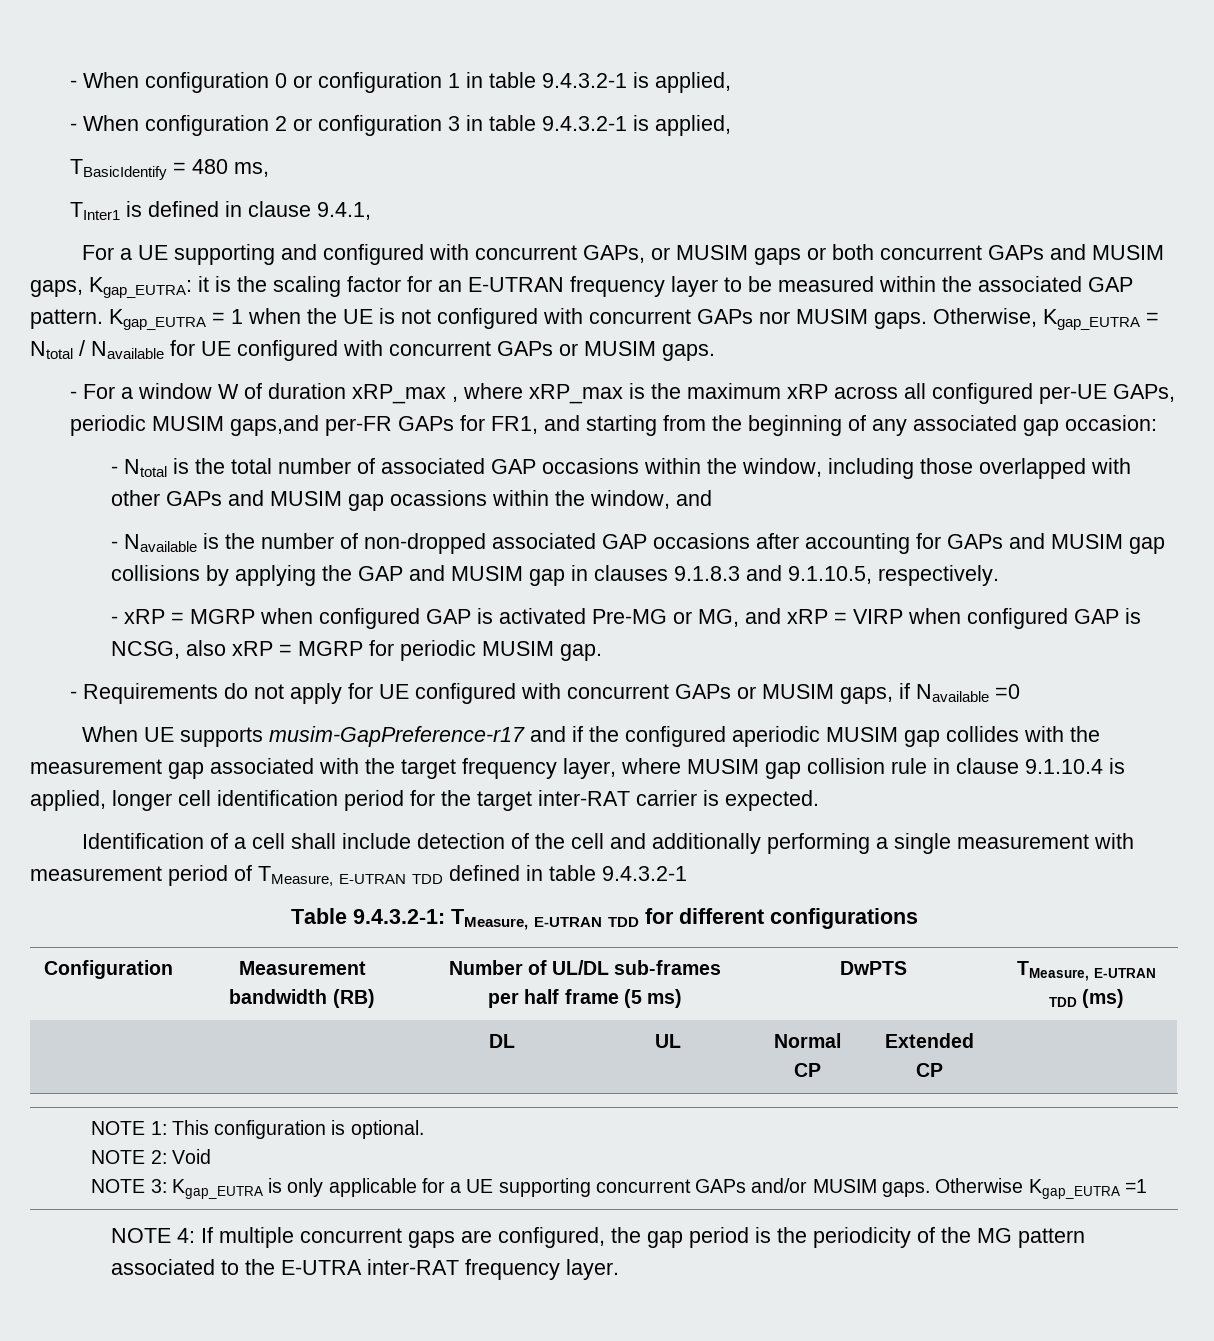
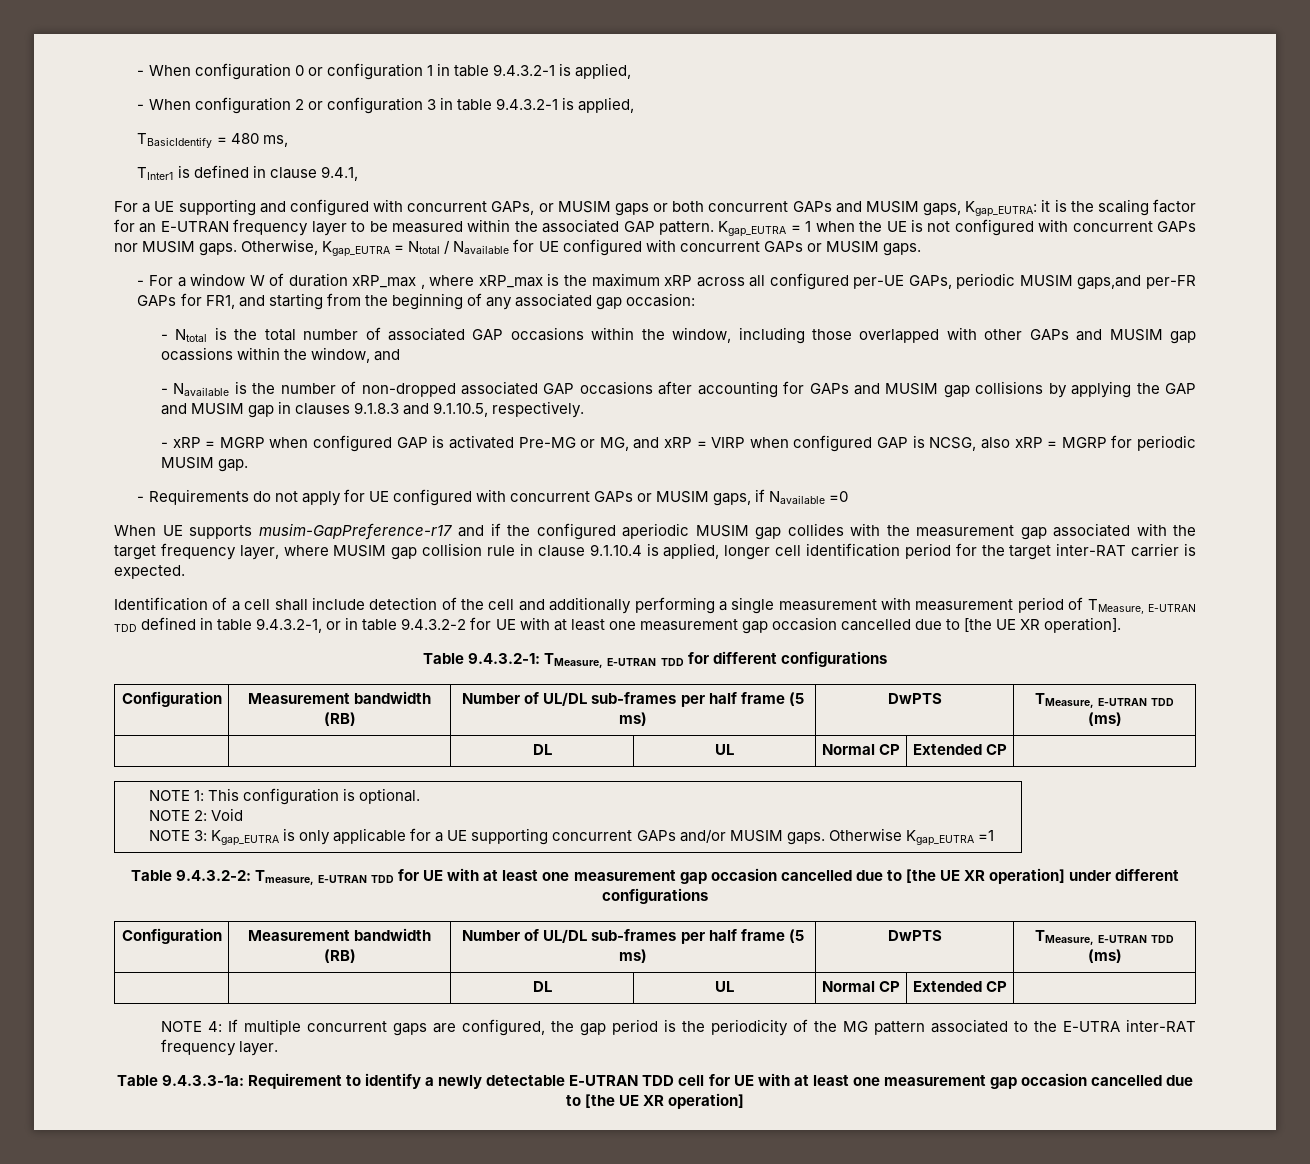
- Identification of a cell shall include detection of the cell and additionally performing a single measurement with measurement period of TMeasure, E-UTRAN TDD defined in table 9.4.3.2-1
+ Identification of a cell shall include detection of the cell and additionally performing a single measurement with measurement period of TMeasure, E-UTRAN TDD defined in table 9.4.3.2-1, or in table 9.4.3.2-2 for UE with at least one measurement gap occasion cancelled due to [the UE XR operation].
+ Table 9.4.3.2-2: Tmeasure, E-UTRAN TDD for UE with at least one measurement gap occasion cancelled due to [the UE XR operation] under different configurations
+ Configuration | Measurement bandwidth (RB) | Number of UL/DL sub-frames per half frame (5 ms) | DwPTS | TMeasure, E-UTRAN TDD (ms)
+ | | DL | UL | Normal CP | Extended CP |
+ Table 9.4.3.3-1a: Requirement to identify a newly detectable E-UTRAN TDD cell for UE with at least one measurement gap occasion cancelled due to [the UE XR operation]

